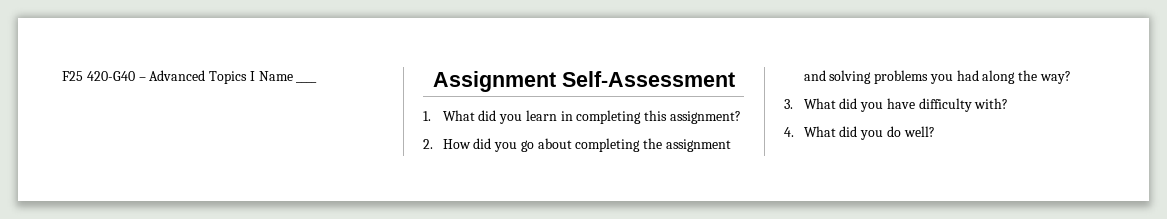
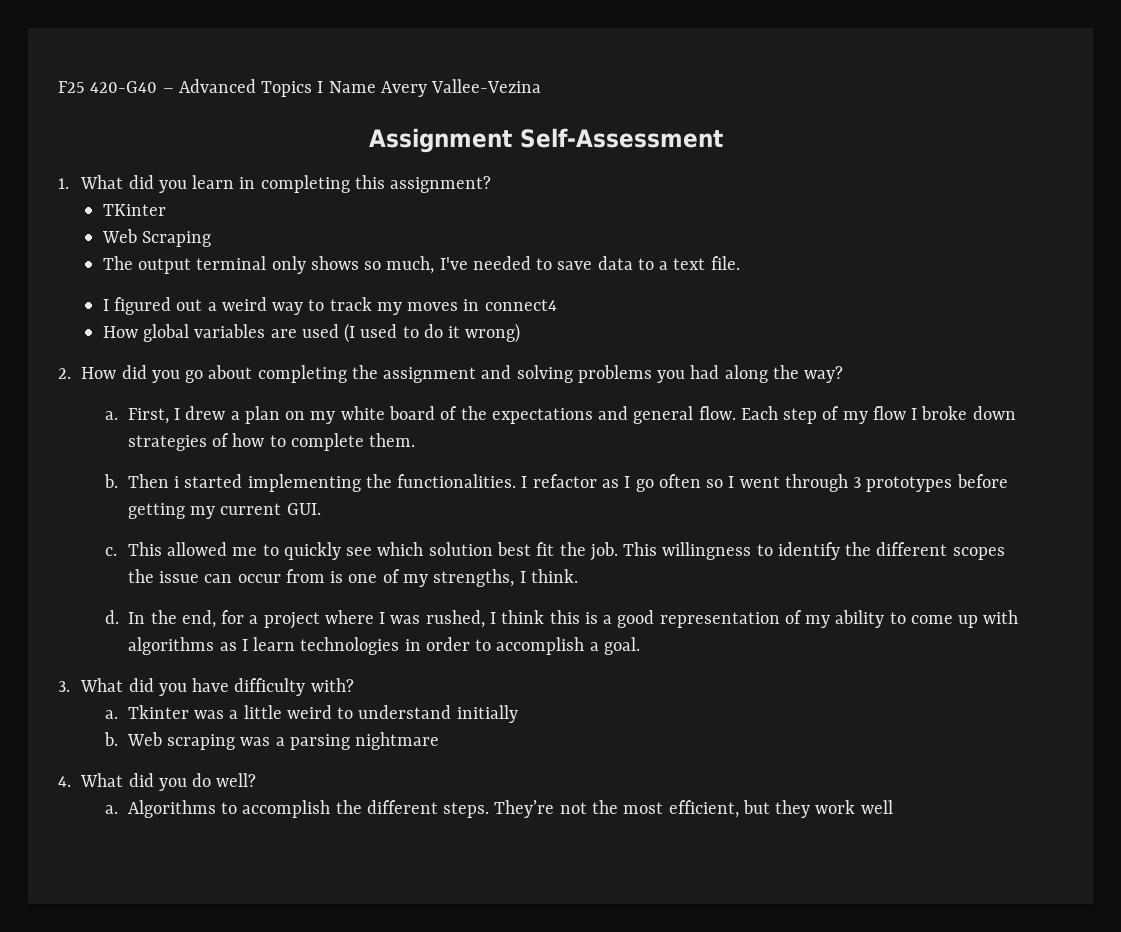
- F25 420-G40 – Advanced Topics I Name ____
+ F25 420-G40 – Advanced Topics I Name Avery Vallee-Vezina
+ TKinter
+ Web Scraping
+ The output terminal only shows so much, I've needed to save data to a text file.
+ I figured out a weird way to track my moves in connect4
+ How global variables are used (I used to do it wrong)
+ a. First, I drew a plan on my white board of the expectations and general flow. Each step of my flow I broke down strategies of how to complete them.
+ b. Then i started implementing the functionalities. I refactor as I go often so I went through 3 prototypes before getting my current GUI.
+ c. This allowed me to quickly see which solution best fit the job. This willingness to identify the different scopes the issue can occur from is one of my strengths, I think.
+ d. In the end, for a project where I was rushed, I think this is a good representation of my ability to come up with algorithms as I learn technologies in order to accomplish a goal.
+ a. Tkinter was a little weird to understand initially
+ b. Web scraping was a parsing nightmare
+ a. Algorithms to accomplish the different steps. They’re not the most efficient, but they work well

